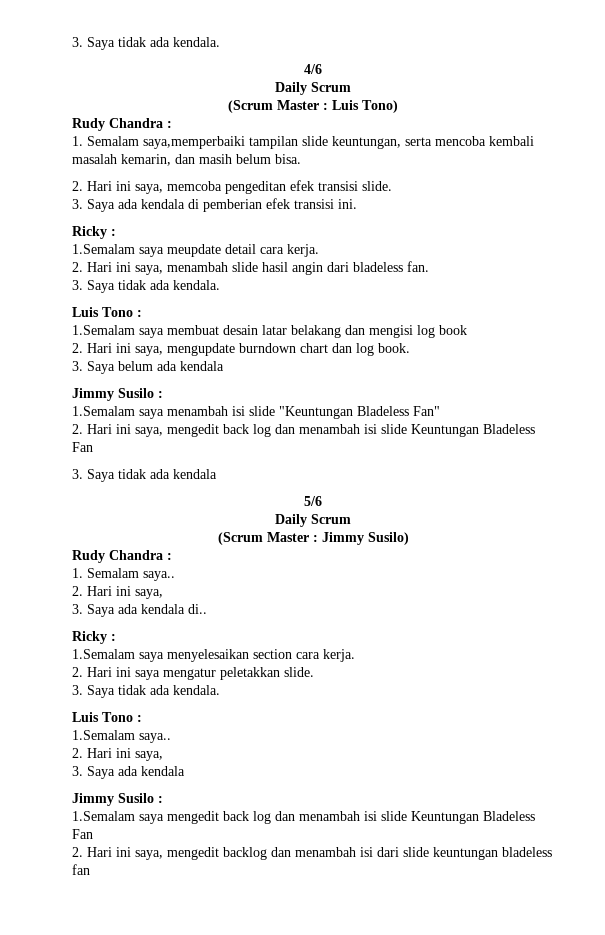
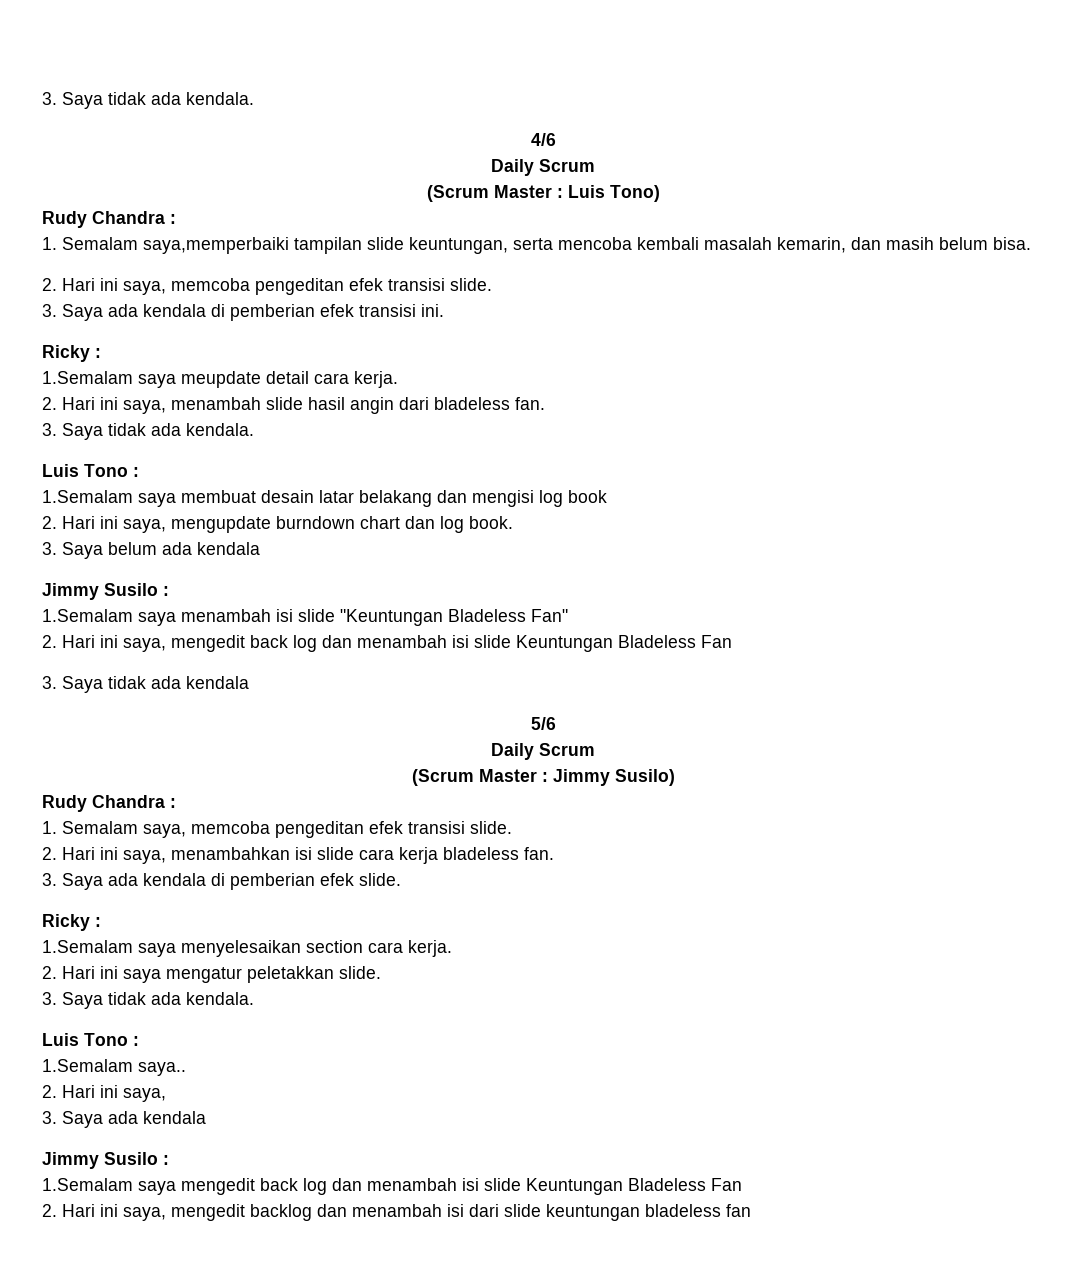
- 1. Semalam saya..
- 2. Hari ini saya,
- 3. Saya ada kendala di..
+ 1. Semalam saya, memcoba pengeditan efek transisi slide.
+ 2. Hari ini saya, menambahkan isi slide cara kerja bladeless fan.
+ 3. Saya ada kendala di pemberian efek slide.

